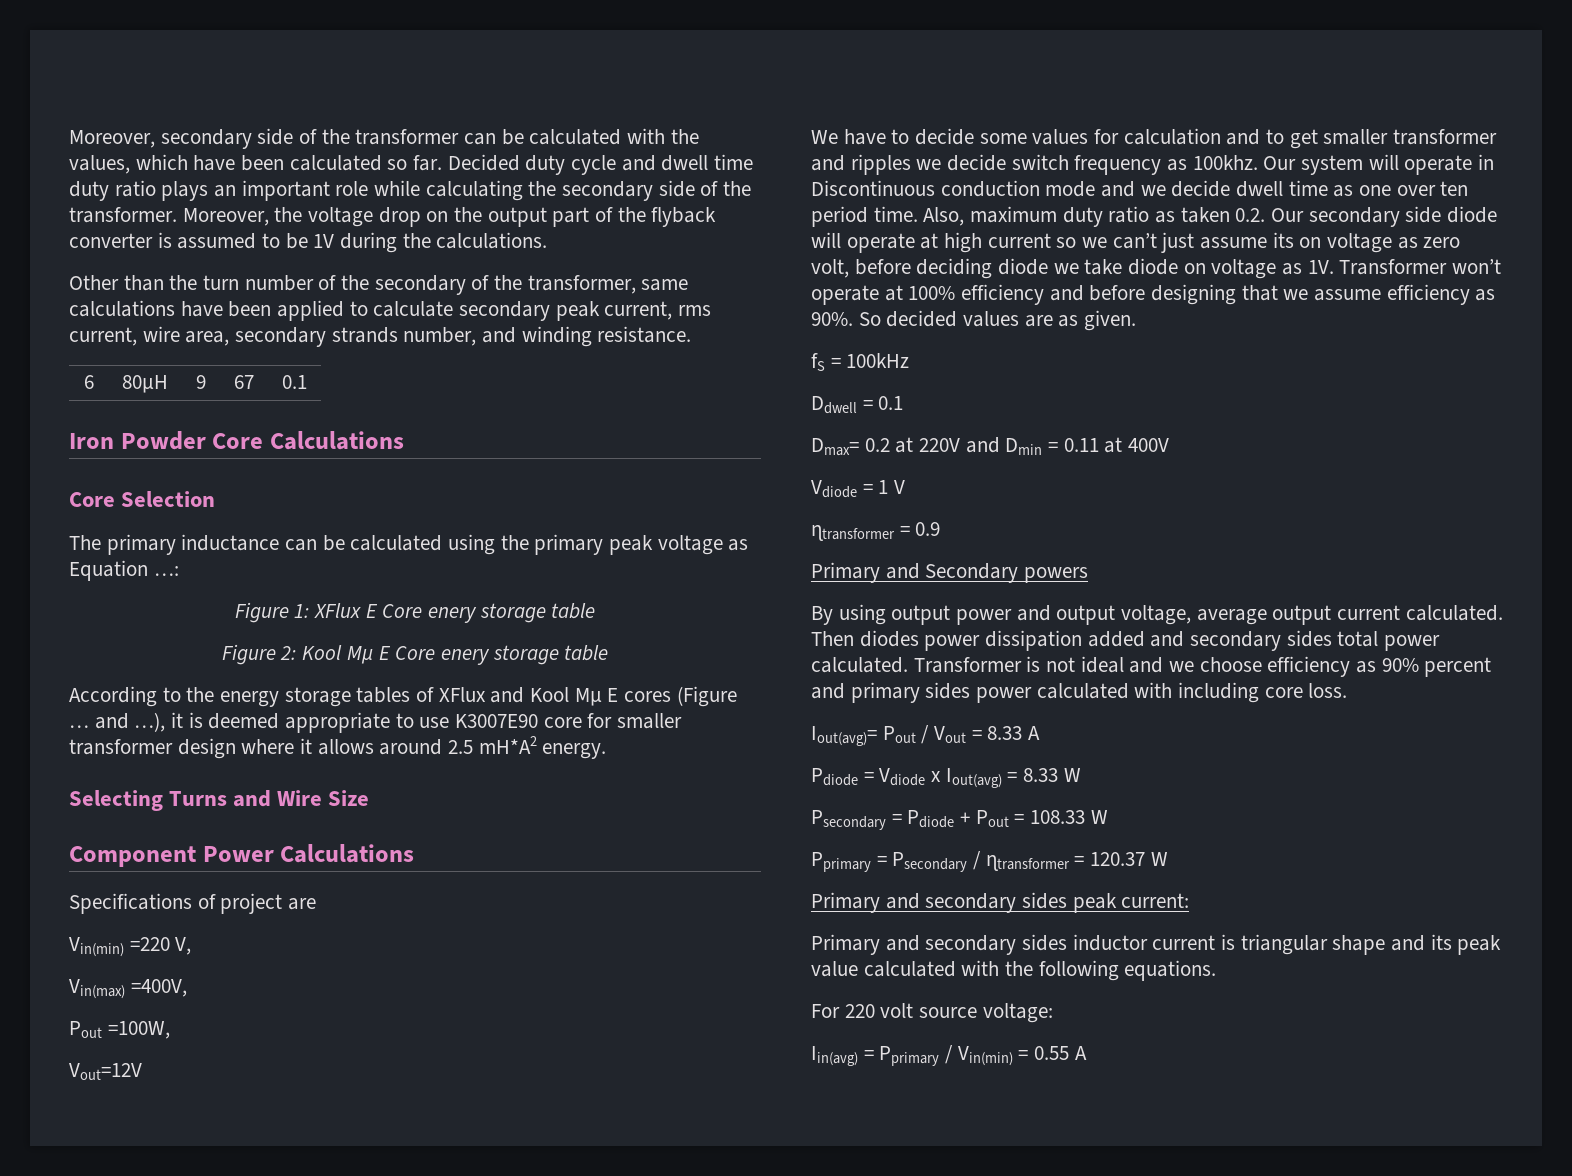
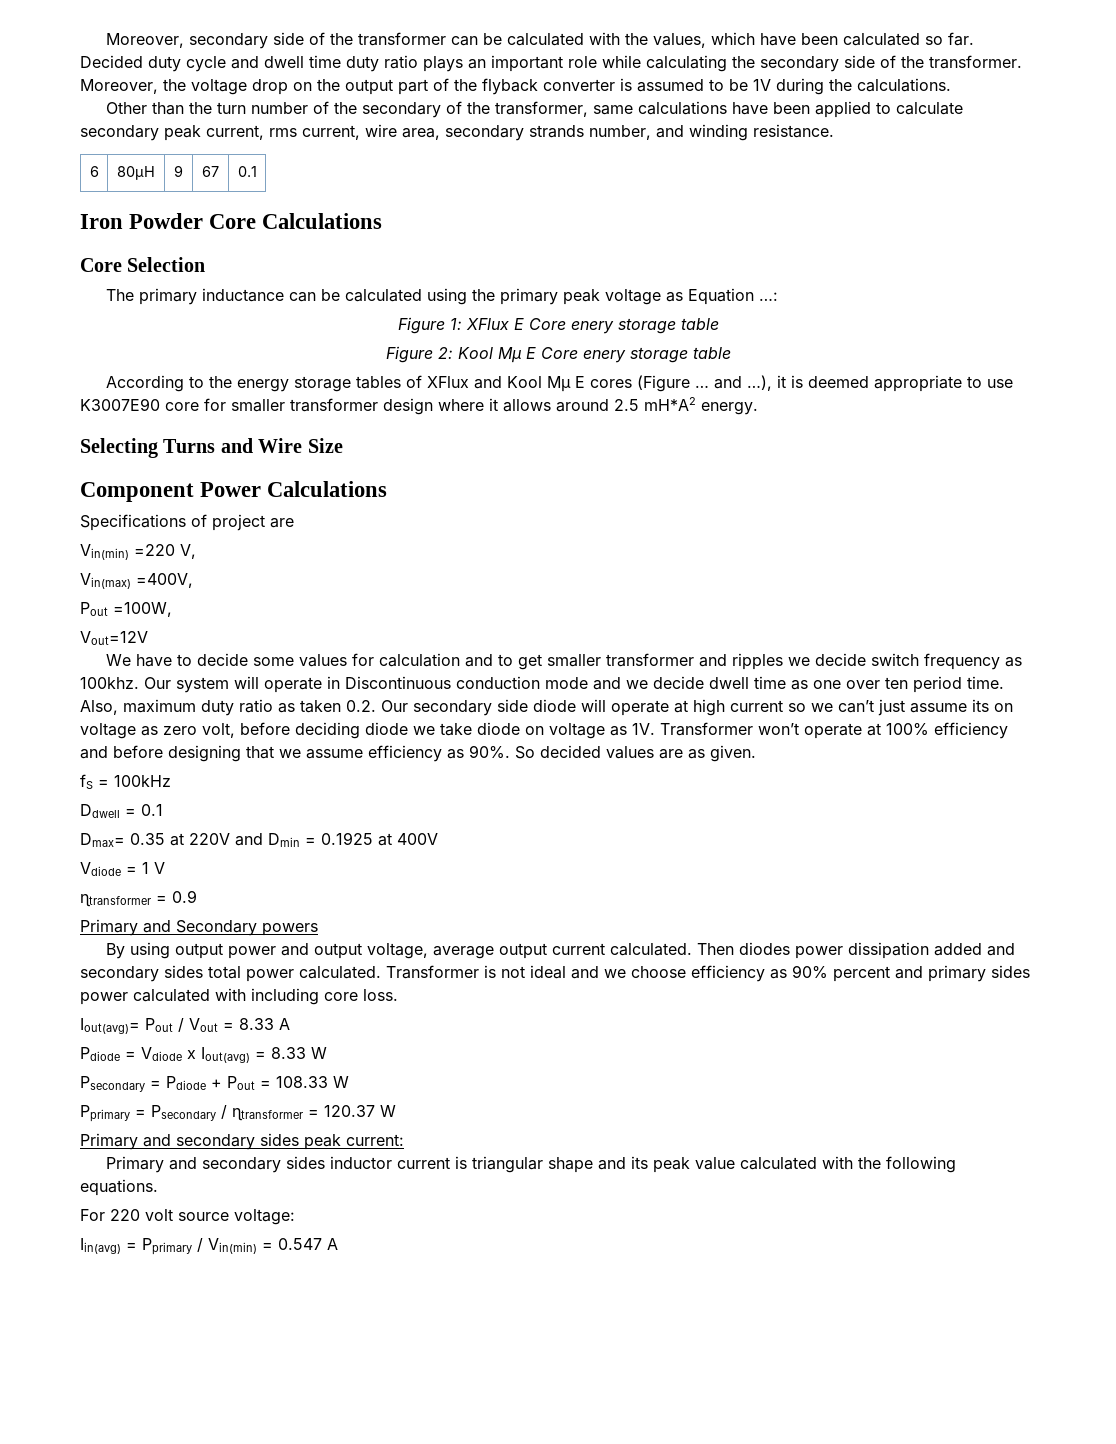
- Dmax= 0.2 at 220V and Dmin = 0.11 at 400V
+ Dmax= 0.35 at 220V and Dmin = 0.1925 at 400V
- Iin(avg) = Pprimary / Vin(min) = 0.55 A
+ Iin(avg) = Pprimary / Vin(min) = 0.547 A

